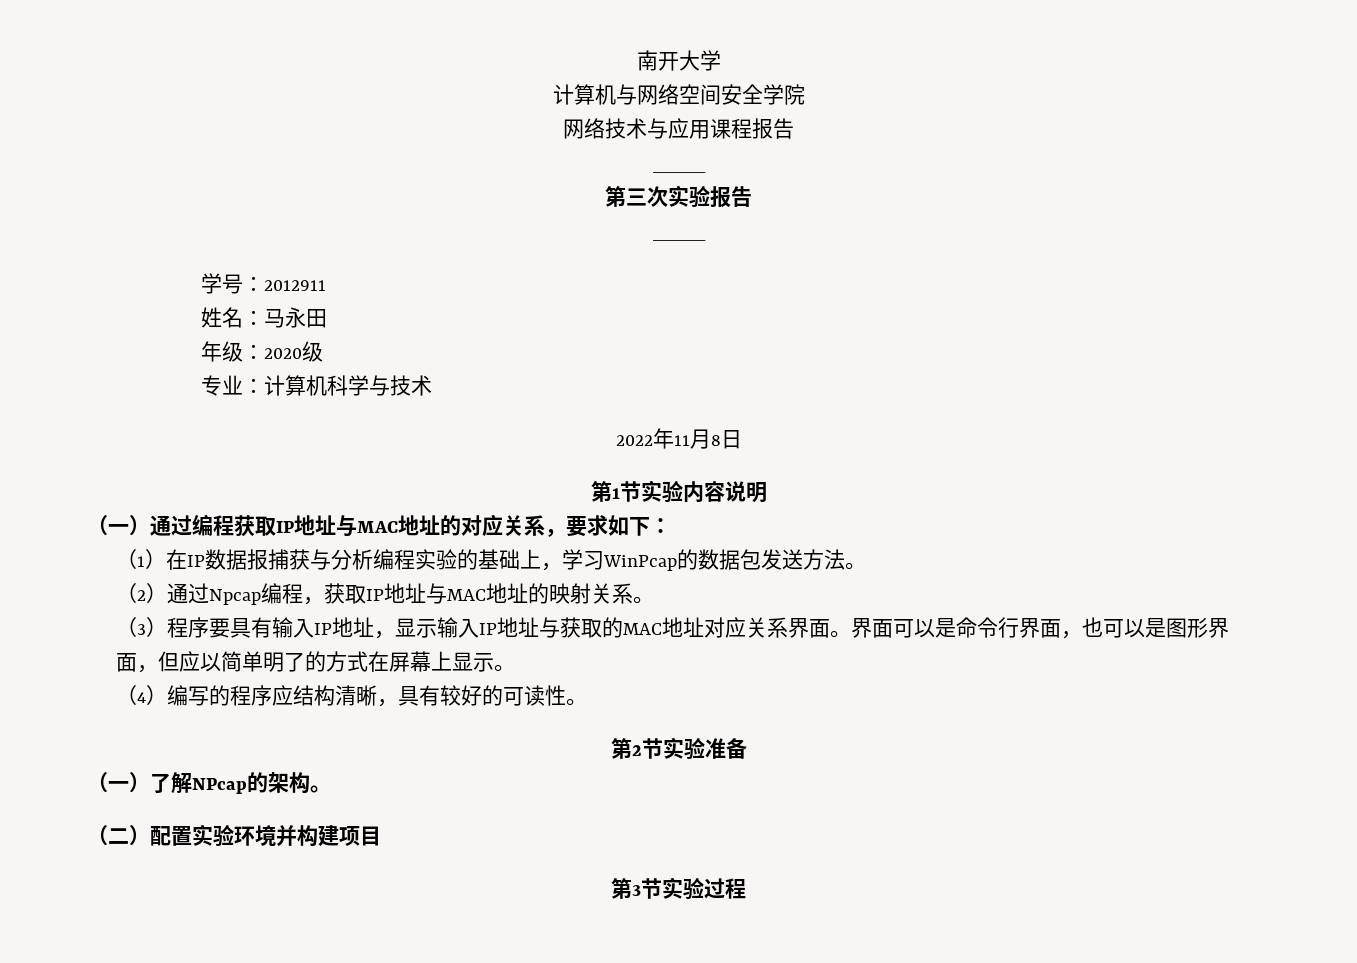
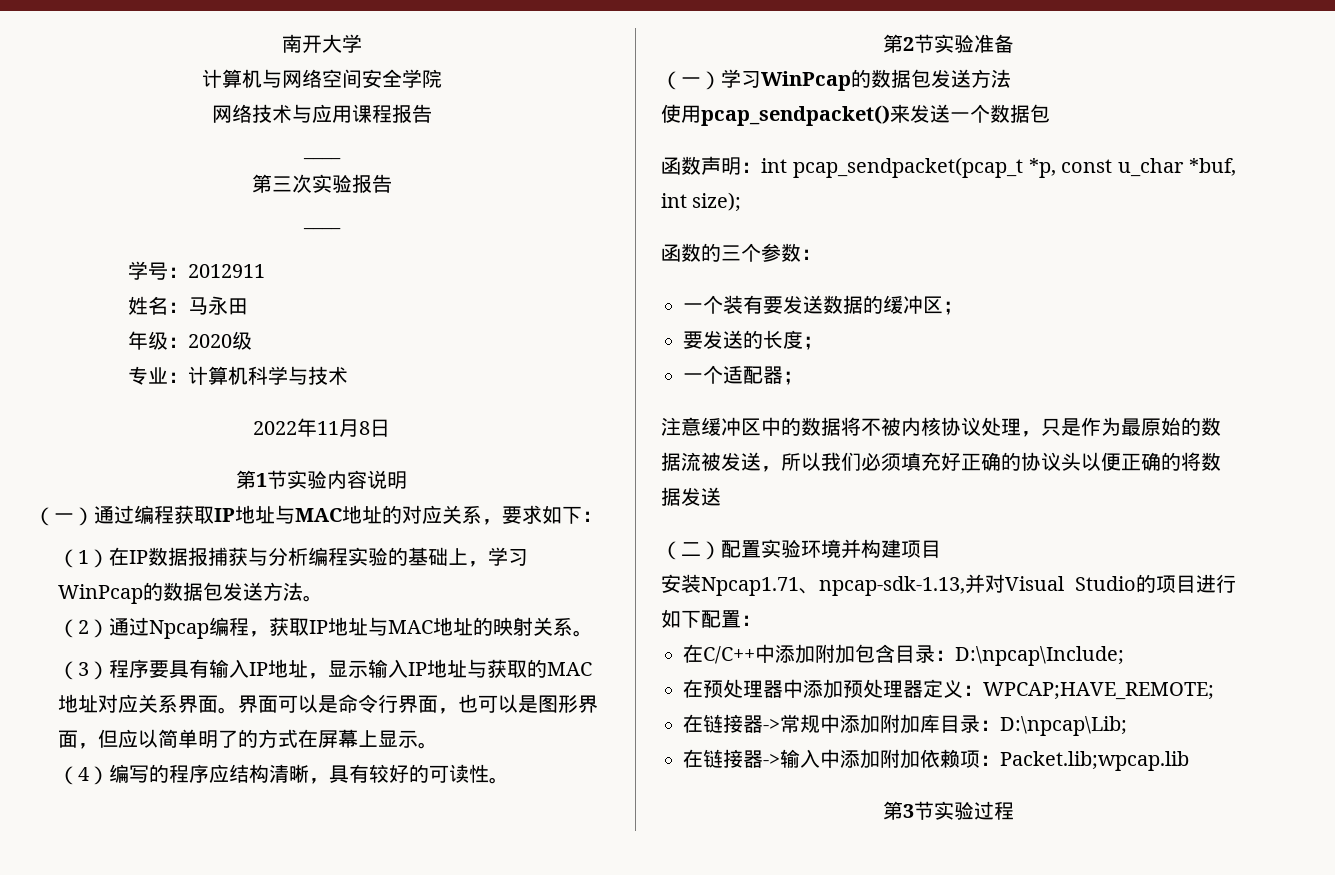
- （一）了解NPcap的架构。
+ （一）学习WinPcap的数据包发送方法
+ 使用pcap_sendpacket()来发送一个数据包
+ 函数声明：int pcap_sendpacket(pcap_t *p, const u_char *buf, int size);
+ 函数的三个参数：
+ 一个装有要发送数据的缓冲区；
+ 要发送的长度；
+ 一个适配器；
+ 注意缓冲区中的数据将不被内核协议处理，只是作为最原始的数据流被发送，所以我们必须填充好正确的协议头以便正确的将数据发送
+ 安装Npcap1.71、npcap-sdk-1.13,并对Visual Studio的项目进行如下配置：
+ 在C/C++中添加附加包含目录：D:\npcap\Include;
+ 在预处理器中添加预处理器定义：WPCAP;HAVE_REMOTE;
+ 在链接器->常规中添加附加库目录：D:\npcap\Lib;
+ 在链接器->输入中添加附加依赖项：Packet.lib;wpcap.lib

